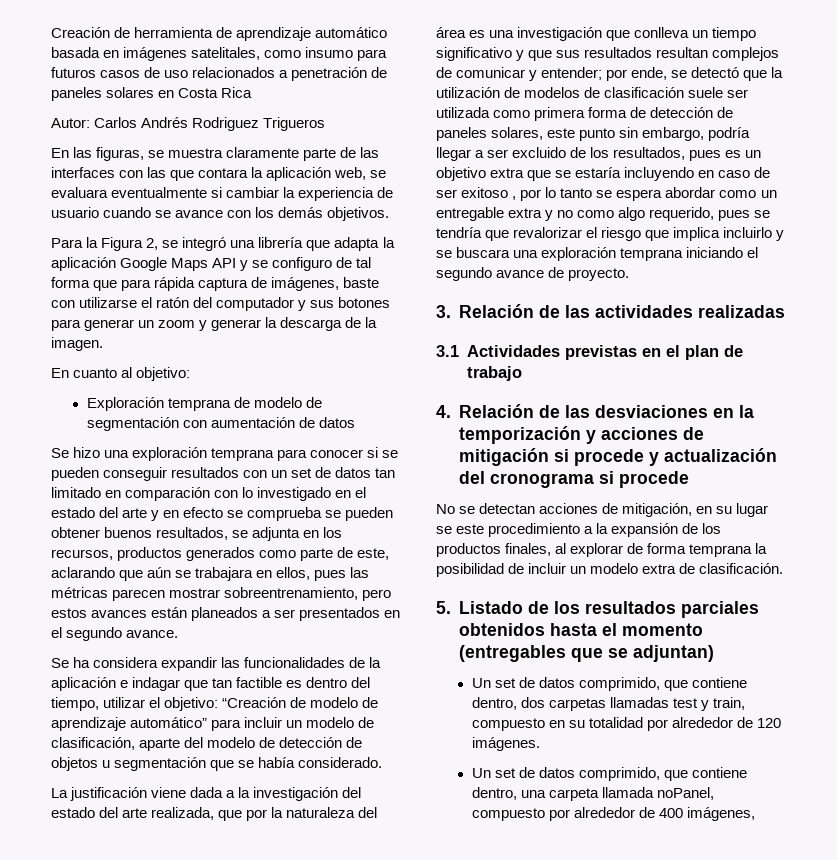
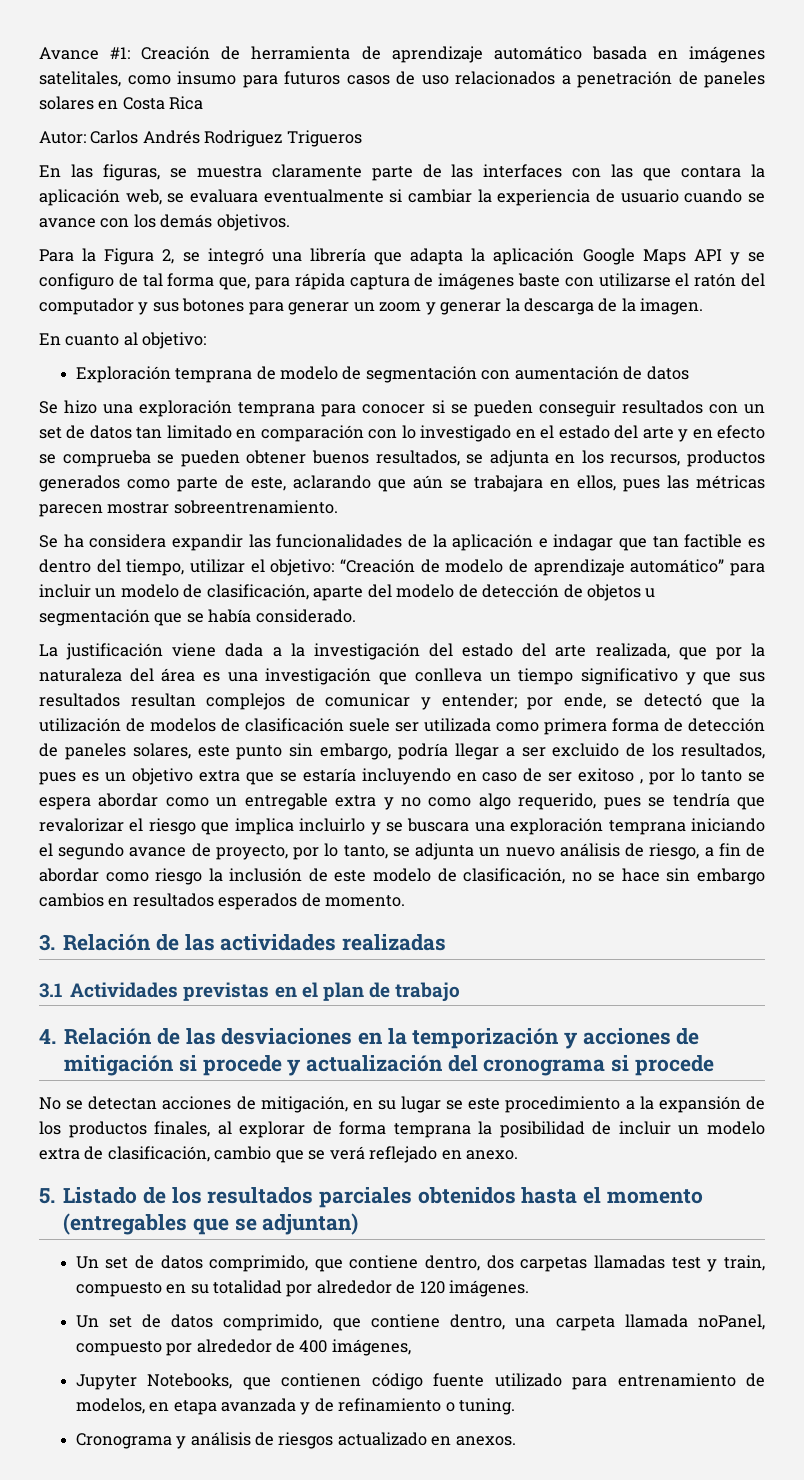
- Creación de herramienta de aprendizaje automático basada en imágenes satelitales, como insumo para futuros casos de uso relacionados a penetración de paneles solares en Costa Rica
+ Avance #1: Creación de herramienta de aprendizaje automático basada en imágenes satelitales, como insumo para futuros casos de uso relacionados a penetración de paneles solares en Costa Rica
- Para la Figura 2, se integró una librería que adapta la aplicación Google Maps API y se configuro de tal forma que para rápida captura de imágenes, baste con utilizarse el ratón del computador y sus botones para generar un zoom y generar la descarga de la imagen.
+ Para la Figura 2, se integró una librería que adapta la aplicación Google Maps API y se configuro de tal forma que, para rápida captura de imágenes baste con utilizarse el ratón del computador y sus botones para generar un zoom y generar la descarga de la imagen.
- Se hizo una exploración temprana para conocer si se pueden conseguir resultados con un set de datos tan limitado en comparación con lo investigado en el estado del arte y en efecto se comprueba se pueden obtener buenos resultados, se adjunta en los recursos, productos generados como parte de este, aclarando que aún se trabajara en ellos, pues las métricas parecen mostrar sobreentrenamiento, pero estos avances están planeados a ser presentados en el segundo avance.
+ Se hizo una exploración temprana para conocer si se pueden conseguir resultados con un set de datos tan limitado en comparación con lo investigado en el estado del arte y en efecto se comprueba se pueden obtener buenos resultados, se adjunta en los recursos, productos generados como parte de este, aclarando que aún se trabajara en ellos, pues las métricas parecen mostrar sobreentrenamiento.
- por ende, se detectó que la utilización de modelos de clasificación suele ser utilizada como primera forma de detección de paneles solares, este punto sin embargo, podría llegar a ser excluido de los resultados, pues es un objetivo extra que se estaría incluyendo en caso de ser exitoso , por lo tanto se espera abordar como un entregable extra y no como algo requerido, pues se tendría que revalorizar el riesgo que implica incluirlo y se buscara una exploración temprana iniciando el segundo avance de proyecto.
+ por ende, se detectó que la utilización de modelos de clasificación suele ser utilizada como primera forma de detección de paneles solares, este punto sin embargo, podría llegar a ser excluido de los resultados, pues es un objetivo extra que se estaría incluyendo en caso de ser exitoso , por lo tanto se espera abordar como un entregable extra y no como algo requerido, pues se tendría que revalorizar el riesgo que implica incluirlo y se buscara una exploración temprana iniciando el segundo avance de proyecto, por lo tanto, se adjunta un nuevo análisis de riesgo, a fin de abordar como riesgo la inclusión de este modelo de clasificación, no se hace sin embargo cambios en resultados esperados de momento.
- No se detectan acciones de mitigación, en su lugar se este procedimiento a la expansión de los productos finales, al explorar de forma temprana la posibilidad de incluir un modelo extra de clasificación.
+ No se detectan acciones de mitigación, en su lugar se este procedimiento a la expansión de los productos finales, al explorar de forma temprana la posibilidad de incluir un modelo extra de clasificación, cambio que se verá reflejado en anexo.
+ Jupyter Notebooks, que contienen código fuente utilizado para entrenamiento de modelos, en etapa avanzada y de refinamiento o tuning.
+ Cronograma y análisis de riesgos actualizado en anexos.

